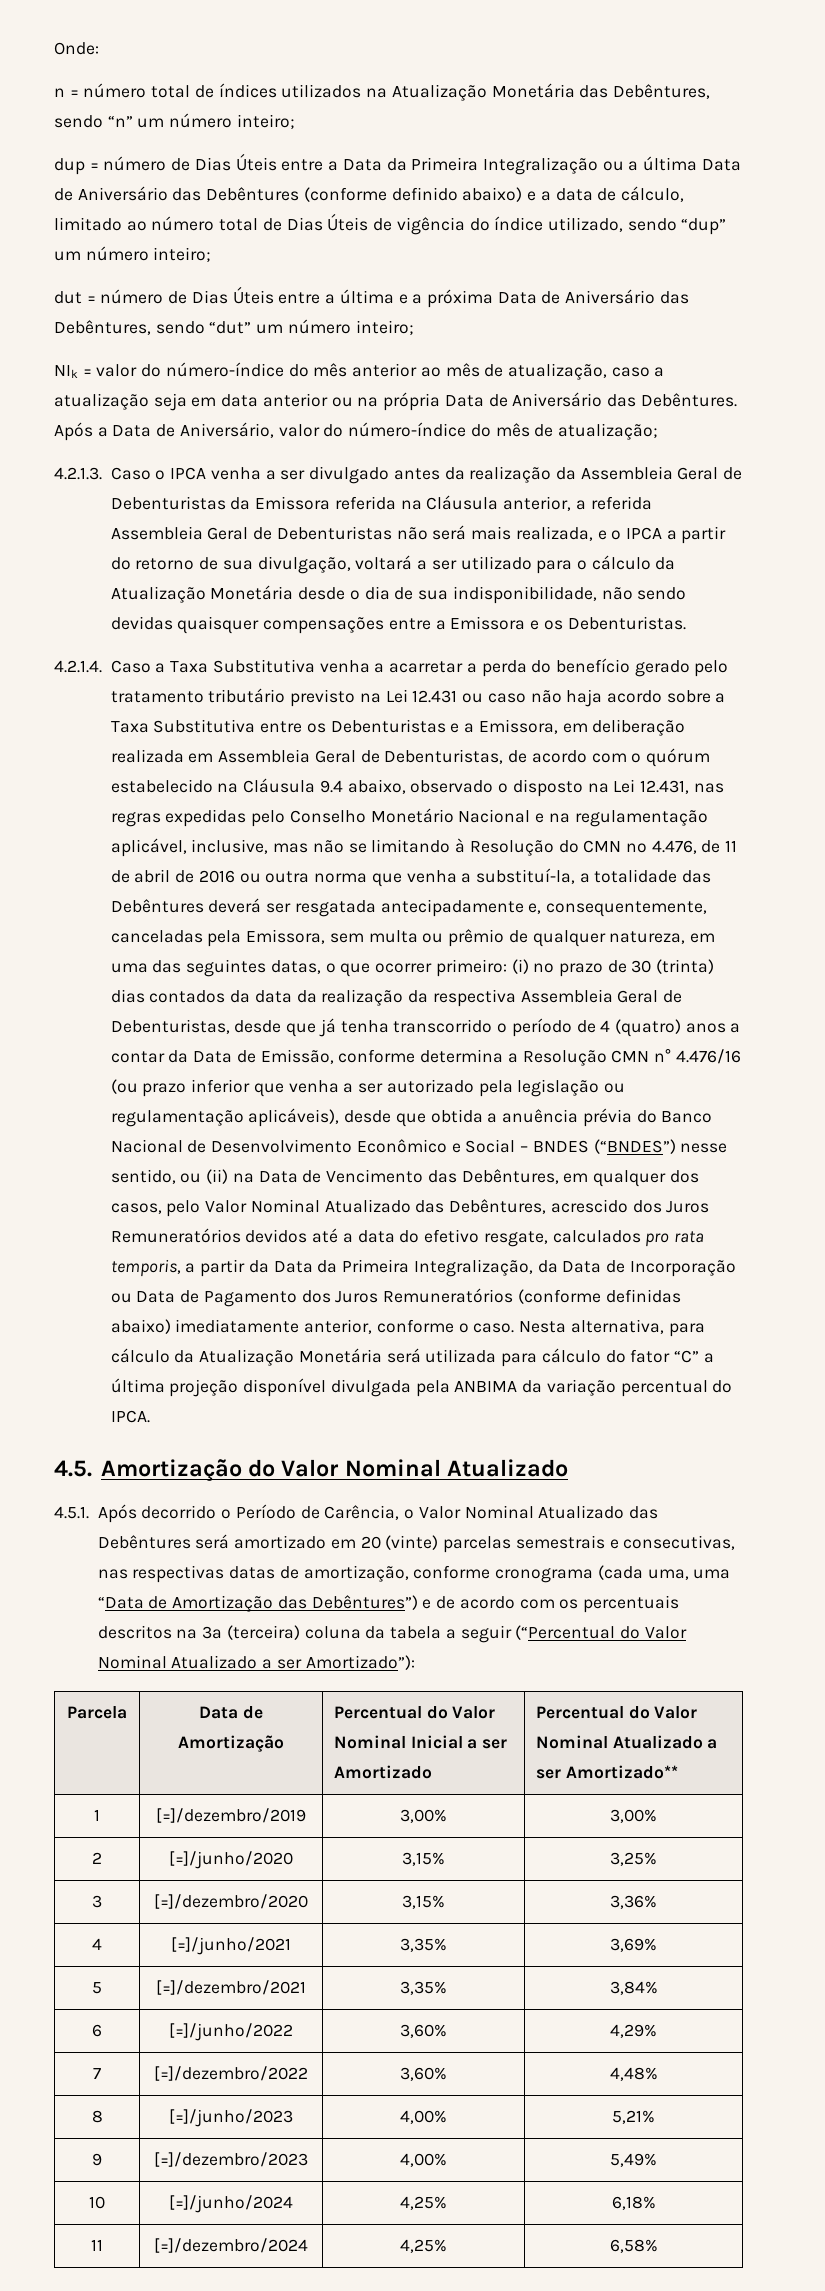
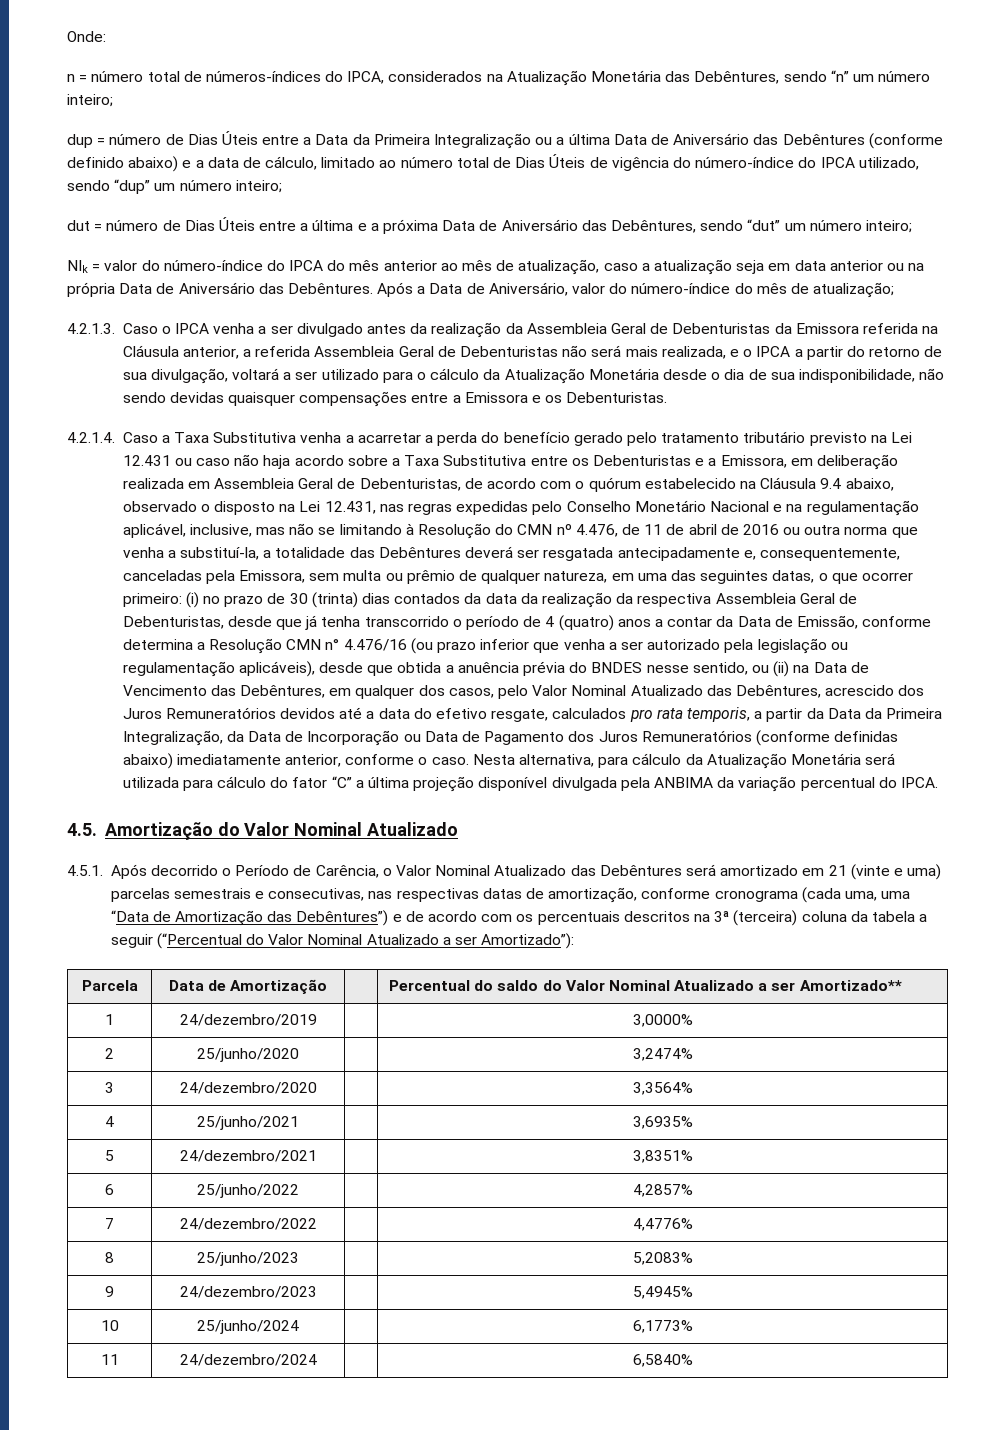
- n = número total de índices utilizados na Atualização Monetária das Debêntures, sendo “n” um número inteiro;
+ n = número total de números-índices do IPCA, considerados na Atualização Monetária das Debêntures, sendo “n” um número inteiro;
- dup = número de Dias Úteis entre a Data da Primeira Integralização ou a última Data de Aniversário das Debêntures (conforme definido abaixo) e a data de cálculo, limitado ao número total de Dias Úteis de vigência do índice utilizado, sendo “dup” um número inteiro;
+ dup = número de Dias Úteis entre a Data da Primeira Integralização ou a última Data de Aniversário das Debêntures (conforme definido abaixo) e a data de cálculo, limitado ao número total de Dias Úteis de vigência do número-índice do IPCA utilizado, sendo “dup” um número inteiro;
- NIk = valor do número-índice do mês anterior ao mês de atualização, caso a atualização seja em data anterior ou na própria Data de Aniversário das Debêntures.
+ NIk = valor do número-índice do IPCA do mês anterior ao mês de atualização, caso a atualização seja em data anterior ou na própria Data de Aniversário das Debêntures.
- (i) no prazo de 30 (trinta) dias contados da data da realização da respectiva Assembleia Geral de Debenturistas, desde que já tenha transcorrido o período de 4 (quatro) anos a contar da Data de Emissão, conforme determina a Resolução CMN n° 4.476/16 (ou prazo inferior que venha a ser autorizado pela legislação ou regulamentação aplicáveis), desde que obtida a anuência prévia do Banco Nacional de Desenvolvimento Econômico e Social – BNDES (“BNDES”) nesse sentido, ou (ii) na Data de Vencimento das Debêntures, em qualquer dos casos, pelo Valor Nominal Atualizado das Debêntures, acrescido dos Juros Remuneratórios devidos até a data do efetivo resgate, calculados pro rata temporis, a partir da Data da Primeira Integralização, da Data de Incorporação ou Data de Pagamento dos Juros Remuneratórios (conforme definidas abaixo) imediatamente anterior, conforme o caso.
+ (i) no prazo de 30 (trinta) dias contados da data da realização da respectiva Assembleia Geral de Debenturistas, desde que já tenha transcorrido o período de 4 (quatro) anos a contar da Data de Emissão, conforme determina a Resolução CMN n° 4.476/16 (ou prazo inferior que venha a ser autorizado pela legislação ou regulamentação aplicáveis), desde que obtida a anuência prévia do BNDES nesse sentido, ou (ii) na Data de Vencimento das Debêntures, em qualquer dos casos, pelo Valor Nominal Atualizado das Debêntures, acrescido dos Juros Remuneratórios devidos até a data do efetivo resgate, calculados pro rata temporis, a partir da Data da Primeira Integralização, da Data de Incorporação ou Data de Pagamento dos Juros Remuneratórios (conforme definidas abaixo) imediatamente anterior, conforme o caso.
- 4.5.1. Após decorrido o Período de Carência, o Valor Nominal Atualizado das Debêntures será amortizado em 20 (vinte) parcelas semestrais e consecutivas, nas respectivas datas de amortização, conforme cronograma (cada uma, uma “Data de Amortização das Debêntures”) e de acordo com os percentuais descritos na 3ª (terceira) coluna da tabela a seguir (“Percentual do Valor Nominal Atualizado a ser Amortizado”):
+ 4.5.1. Após decorrido o Período de Carência, o Valor Nominal Atualizado das Debêntures será amortizado em 21 (vinte e uma) parcelas semestrais e consecutivas, nas respectivas datas de amortização, conforme cronograma (cada uma, uma “Data de Amortização das Debêntures”) e de acordo com os percentuais descritos na 3ª (terceira) coluna da tabela a seguir (“Percentual do Valor Nominal Atualizado a ser Amortizado”):
- Parcela | Data de Amortização | Percentual do Valor Nominal Inicial a ser Amortizado | Percentual do Valor Nominal Atualizado a ser Amortizado**
+ Parcela | Data de Amortização | | Percentual do saldo do Valor Nominal Atualizado a ser Amortizado**
- 1 | [=]/dezembro/2019 | 3,00% | 3,00%
- 2 | [=]/junho/2020 | 3,15% | 3,25%
- 3 | [=]/dezembro/2020 | 3,15% | 3,36%
- 4 | [=]/junho/2021 | 3,35% | 3,69%
- 5 | [=]/dezembro/2021 | 3,35% | 3,84%
- 6 | [=]/junho/2022 | 3,60% | 4,29%
- 7 | [=]/dezembro/2022 | 3,60% | 4,48%
- 8 | [=]/junho/2023 | 4,00% | 5,21%
- 9 | [=]/dezembro/2023 | 4,00% | 5,49%
- 10 | [=]/junho/2024 | 4,25% | 6,18%
- 11 | [=]/dezembro/2024 | 4,25% | 6,58%
+ 1 | 24/dezembro/2019 | | 3,0000%
+ 2 | 25/junho/2020 | | 3,2474%
+ 3 | 24/dezembro/2020 | | 3,3564%
+ 4 | 25/junho/2021 | | 3,6935%
+ 5 | 24/dezembro/2021 | | 3,8351%
+ 6 | 25/junho/2022 | | 4,2857%
+ 7 | 24/dezembro/2022 | | 4,4776%
+ 8 | 25/junho/2023 | | 5,2083%
+ 9 | 24/dezembro/2023 | | 5,4945%
+ 10 | 25/junho/2024 | | 6,1773%
+ 11 | 24/dezembro/2024 | | 6,5840%

